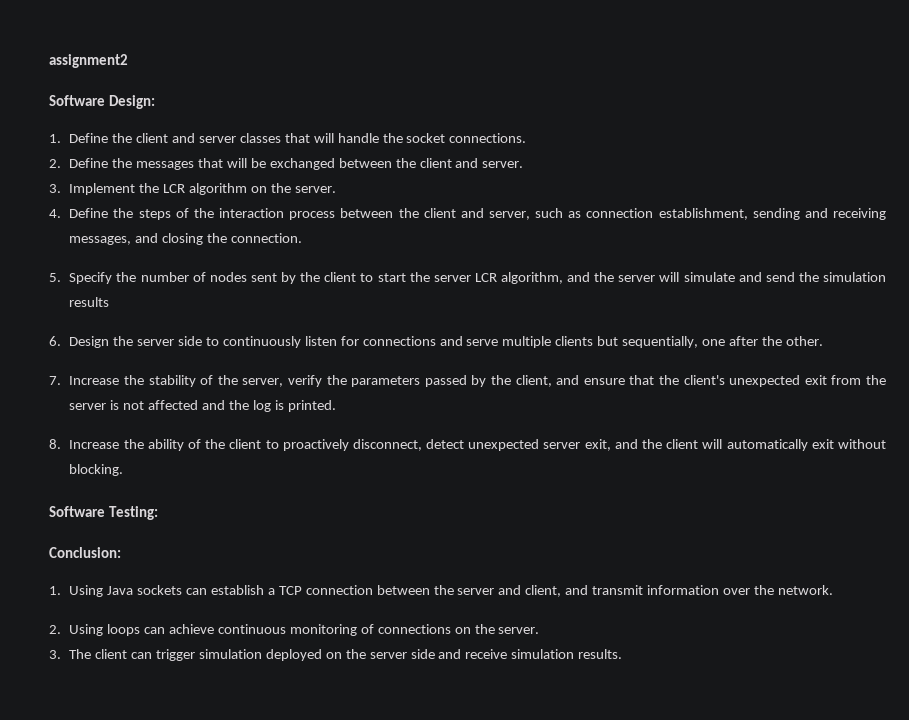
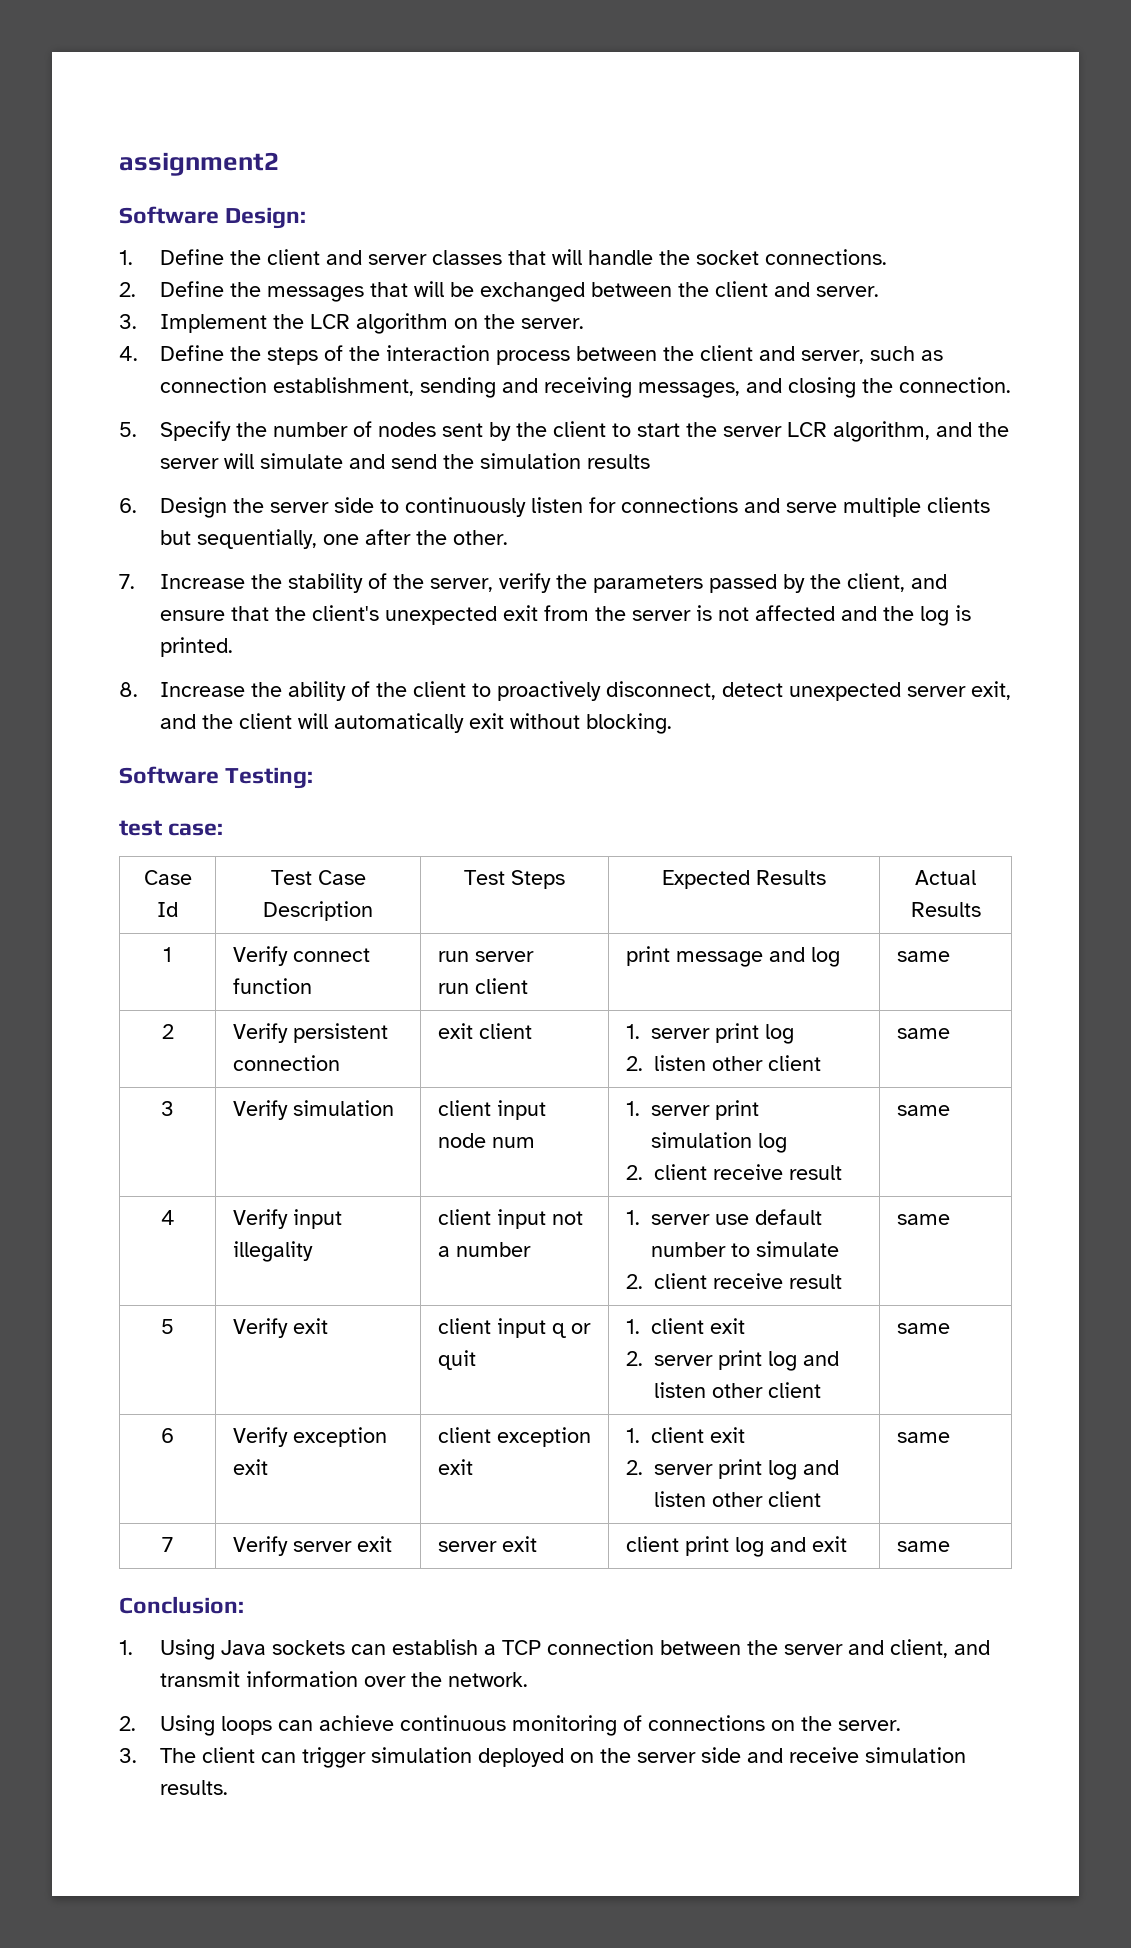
+ test case:
+ Case Id | Test Case Description | Test Steps | Expected Results | Actual Results
+ 1 | Verify connect function | run server
+ run client | print message and log | same
+ 2 | Verify persistent connection | exit client | 1. server print log
+ 2. listen other client | same
+ 3 | Verify simulation | client input node num | 1. server print simulation log
+ 2. client receive result | same
+ 4 | Verify input illegality | client input not a number | 1. server use default number to simulate
+ 2. client receive result | same
+ 5 | Verify exit | client input q or quit | 1. client exit
+ 2. server print log and listen other client | same
+ 6 | Verify exception exit | client exception exit | 1. client exit
+ 2. server print log and listen other client | same
+ 7 | Verify server exit | server exit | client print log and exit | same

